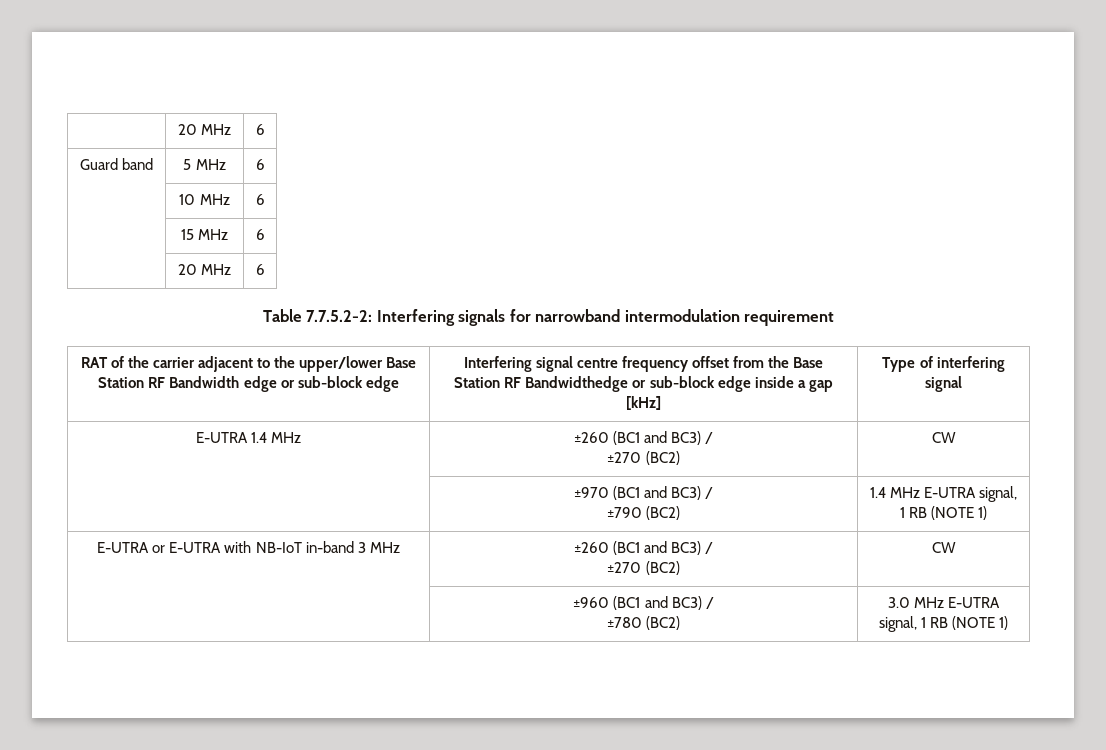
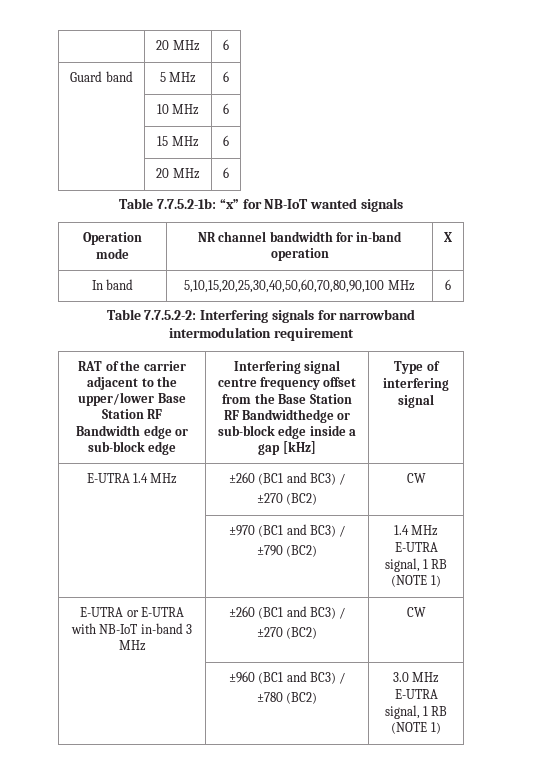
+ Table 7.7.5.2-1b: “x” for NB-IoT wanted signals
+ Operation mode | NR channel bandwidth for in-band operation | X
+ In band | 5,10,15,20,25,30,40,50,60,70,80,90,100 MHz | 6

